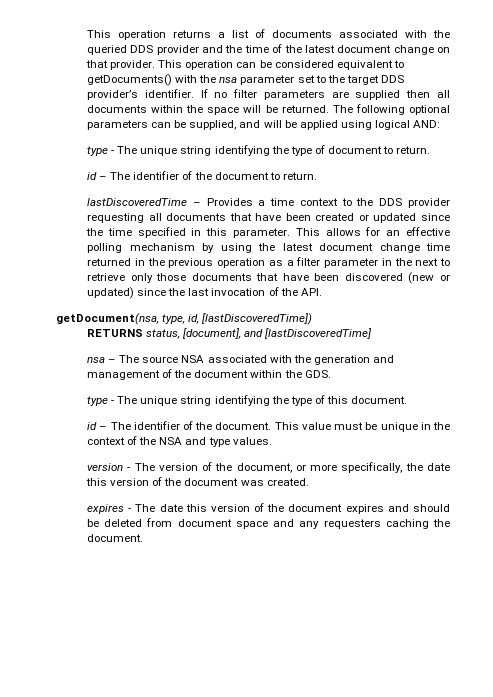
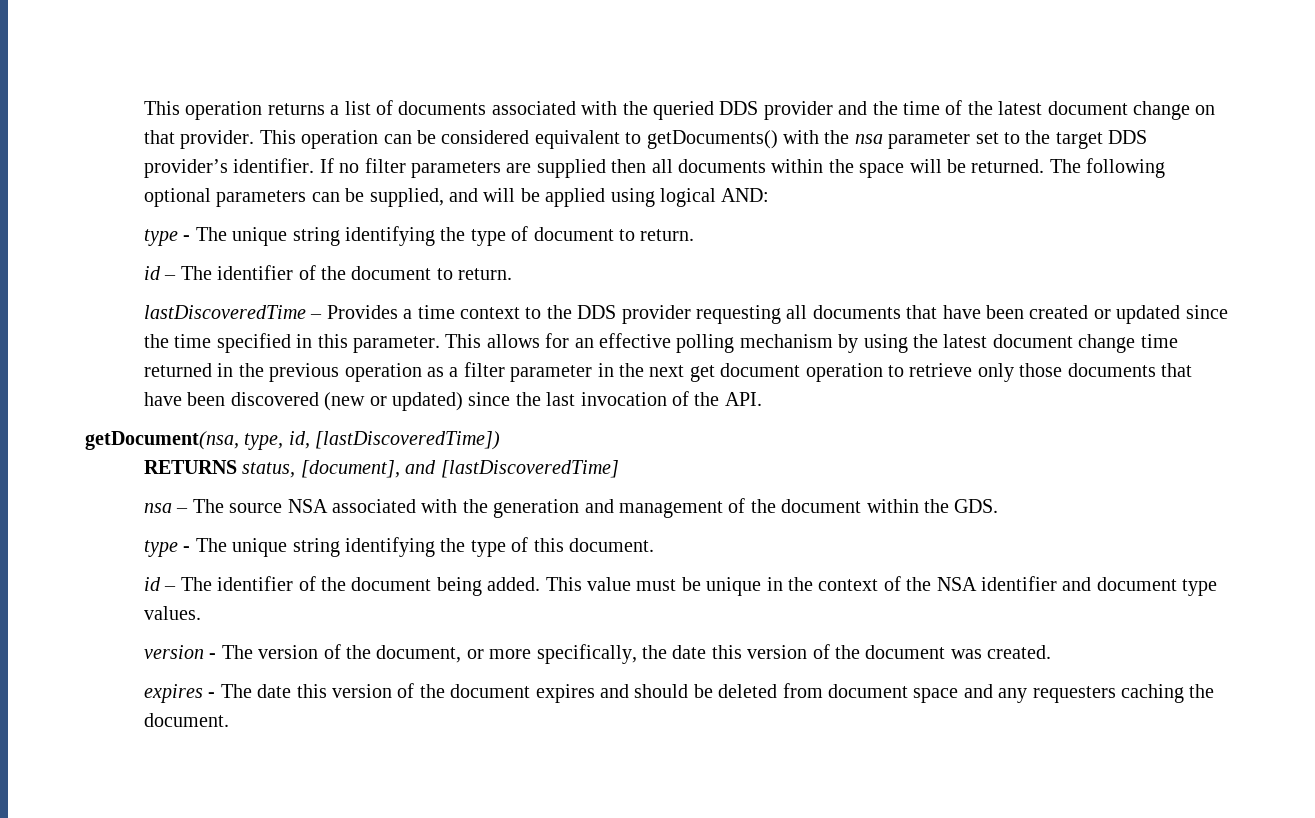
- This allows for an effective polling mechanism by using the latest document change time returned in the previous operation as a filter parameter in the next to retrieve only those documents that have been discovered (new or updated) since the last invocation of the API.
+ This allows for an effective polling mechanism by using the latest document change time returned in the previous operation as a filter parameter in the next get document operation to retrieve only those documents that have been discovered (new or updated) since the last invocation of the API.
- id – The identifier of the document.
+ id – The identifier of the document being added.
- This value must be unique in the context of the NSA and type values.
+ This value must be unique in the context of the NSA identifier and document type values.

